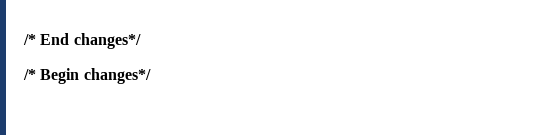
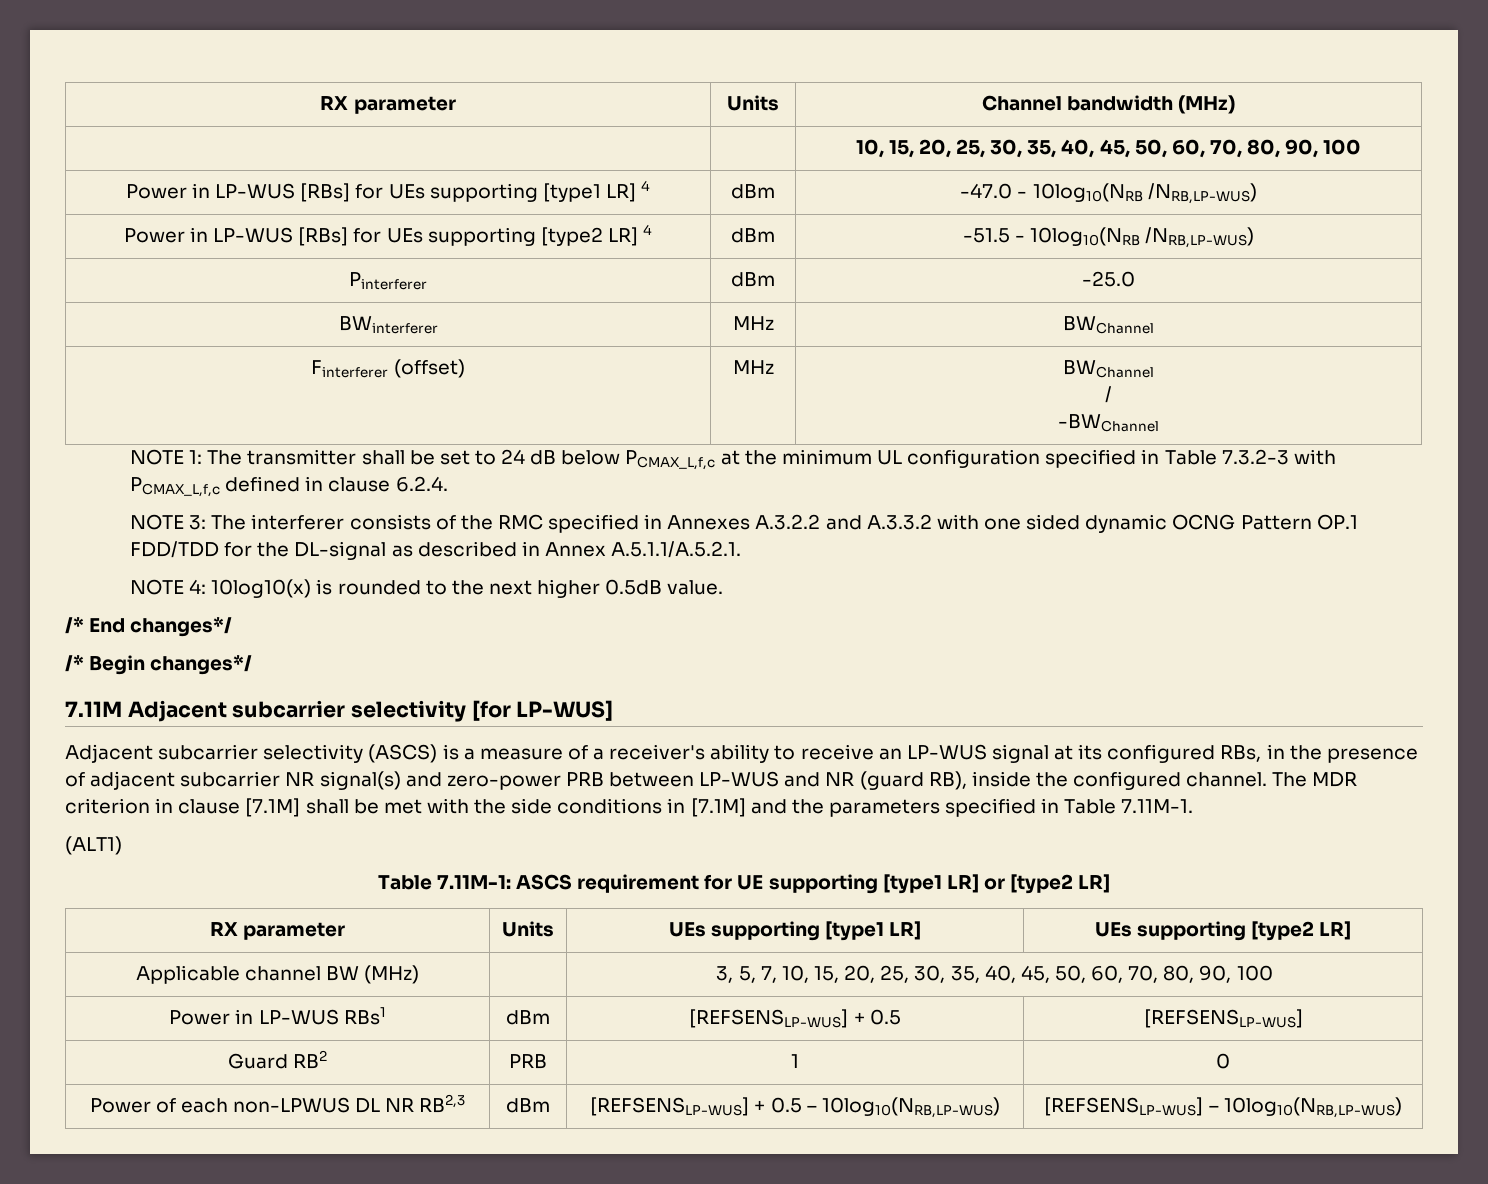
+ RX parameter | Units | Channel bandwidth (MHz)
+ | | 10, 15, 20, 25, 30, 35, 40, 45, 50, 60, 70, 80, 90, 100
+ Power in LP-WUS [RBs] for UEs supporting [type1 LR] 4 | dBm | -47.0 - 10log10(NRB /NRB,LP-WUS)
+ Power in LP-WUS [RBs] for UEs supporting [type2 LR] 4 | dBm | -51.5 - 10log10(NRB /NRB,LP-WUS)
+ Pinterferer | dBm | -25.0
+ BWinterferer | MHz | BWChannel
+ Finterferer (offset) | MHz | BWChannel
+ /
+ -BWChannel
+ NOTE 1: The transmitter shall be set to 24 dB below PCMAX_L,f,c at the minimum UL configuration specified in Table 7.3.2-3 with PCMAX_L,f,c defined in clause 6.2.4.
+ NOTE 3: The interferer consists of the RMC specified in Annexes A.3.2.2 and A.3.3.2 with one sided dynamic OCNG Pattern OP.1 FDD/TDD for the DL-signal as described in Annex A.5.1.1/A.5.2.1.
+ NOTE 4: 10log10(x) is rounded to the next higher 0.5dB value.
+ 7.11M Adjacent subcarrier selectivity [for LP-WUS]
+ Adjacent subcarrier selectivity (ASCS) is a measure of a receiver's ability to receive an LP-WUS signal at its configured RBs, in the presence of adjacent subcarrier NR signal(s) and zero-power PRB between LP-WUS and NR (guard RB), inside the configured channel. The MDR criterion in clause [7.1M] shall be met with the side conditions in [7.1M] and the parameters specified in Table 7.11M-1.
+ (ALT1)
+ Table 7.11M-1: ASCS requirement for UE supporting [type1 LR] or [type2 LR]
+ RX parameter | Units | UEs supporting [type1 LR] | UEs supporting [type2 LR]
+ Applicable channel BW (MHz) | | 3, 5, 7, 10, 15, 20, 25, 30, 35, 40, 45, 50, 60, 70, 80, 90, 100
+ Power in LP-WUS RBs1 | dBm | [REFSENSLP-WUS] + 0.5 | [REFSENSLP-WUS]
+ Guard RB2 | PRB | 1 | 0
+ Power of each non-LPWUS DL NR RB2,3 | dBm | [REFSENSLP-WUS] + 0.5 – 10log10(NRB,LP-WUS) | [REFSENSLP-WUS] – 10log10(NRB,LP-WUS)

